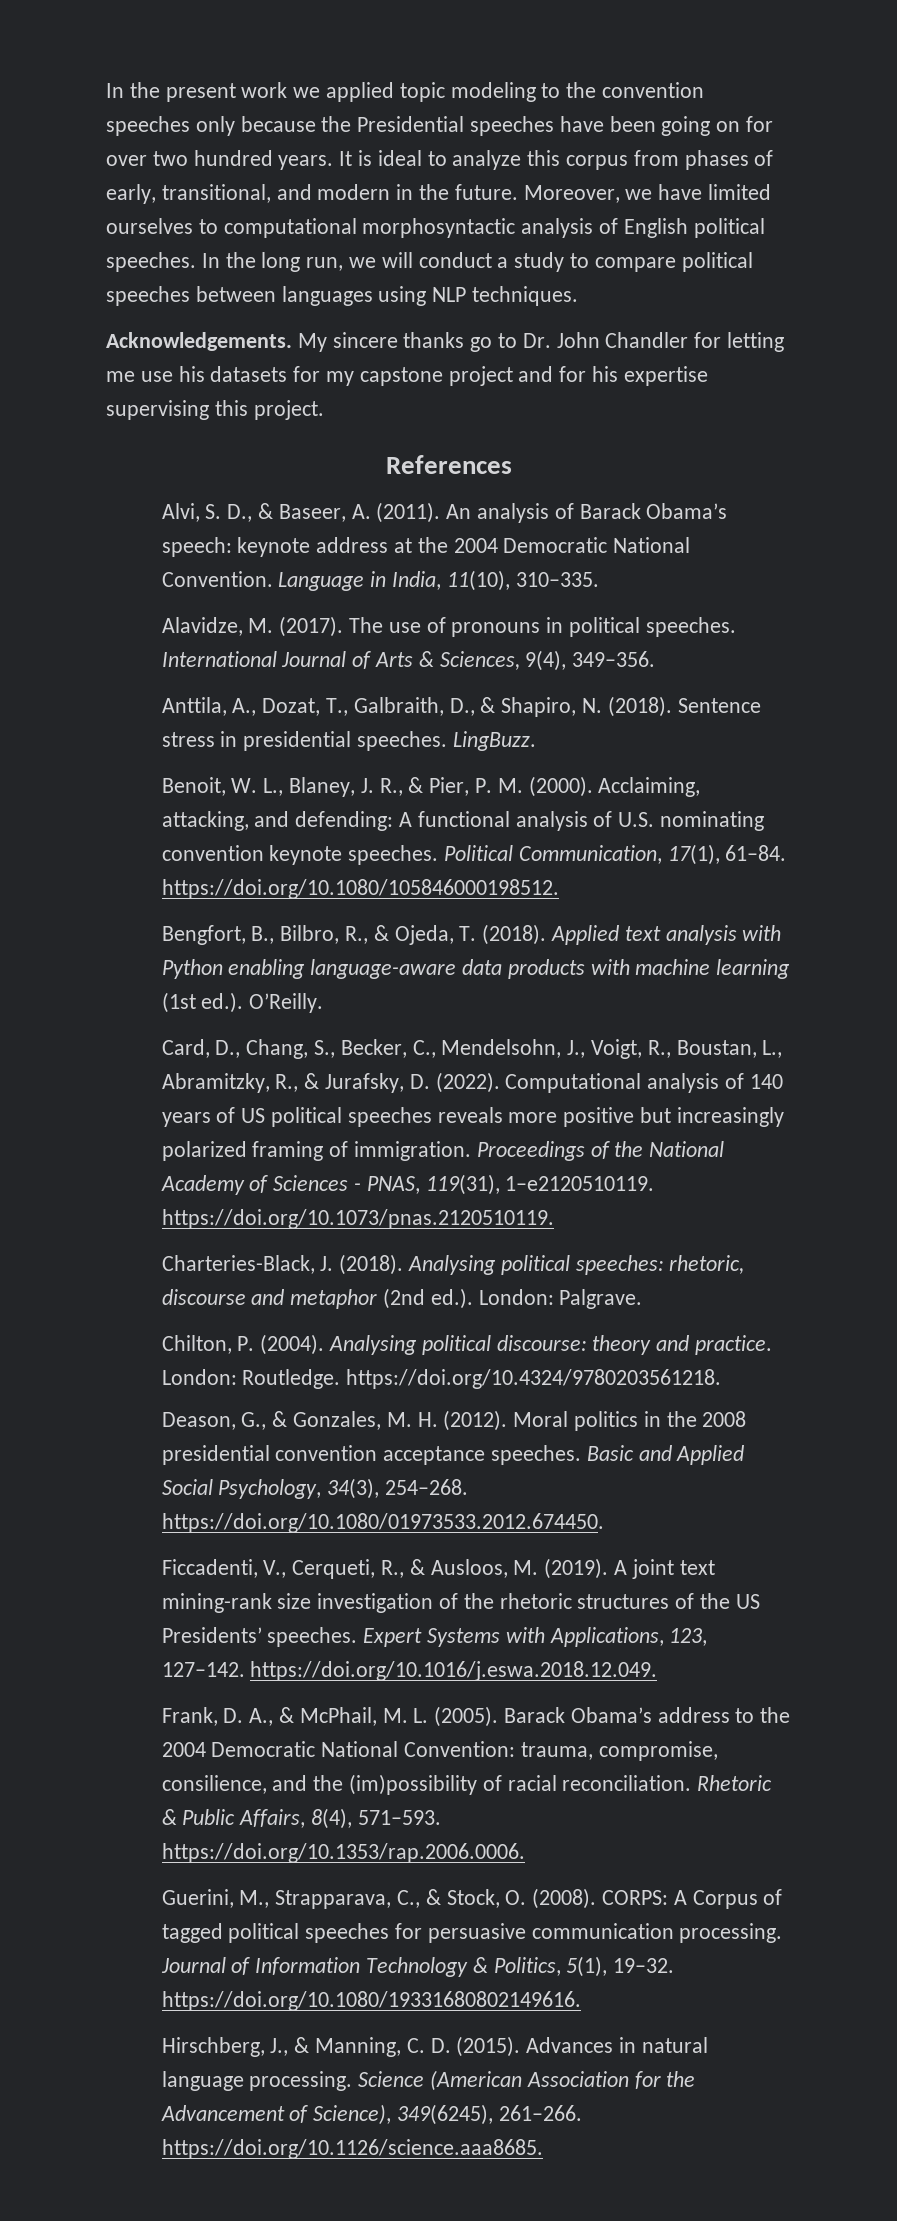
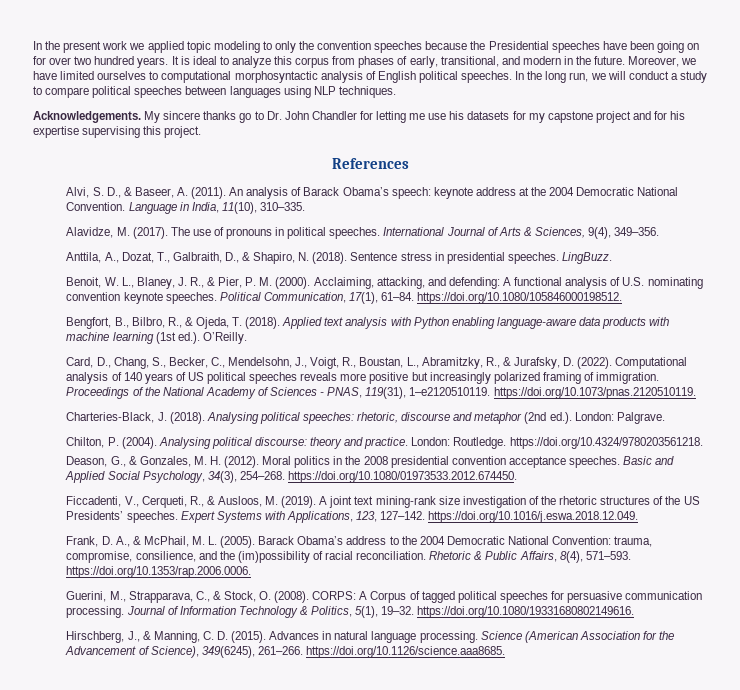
- In the present work we applied topic modeling to the convention speeches only because the Presidential speeches have been going on for over two hundred years.
+ In the present work we applied topic modeling to only the convention speeches because the Presidential speeches have been going on for over two hundred years.

